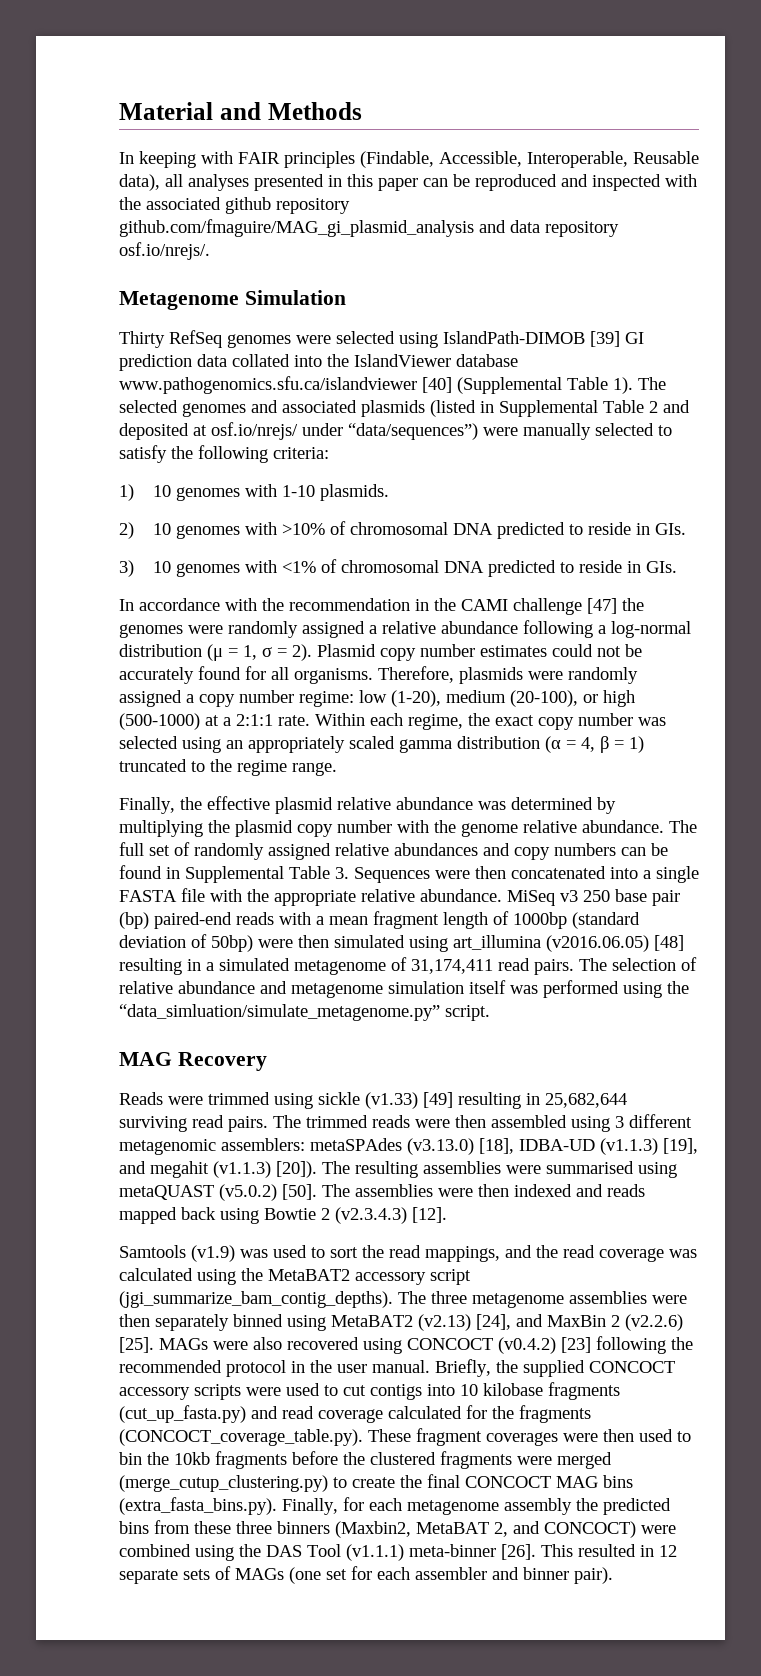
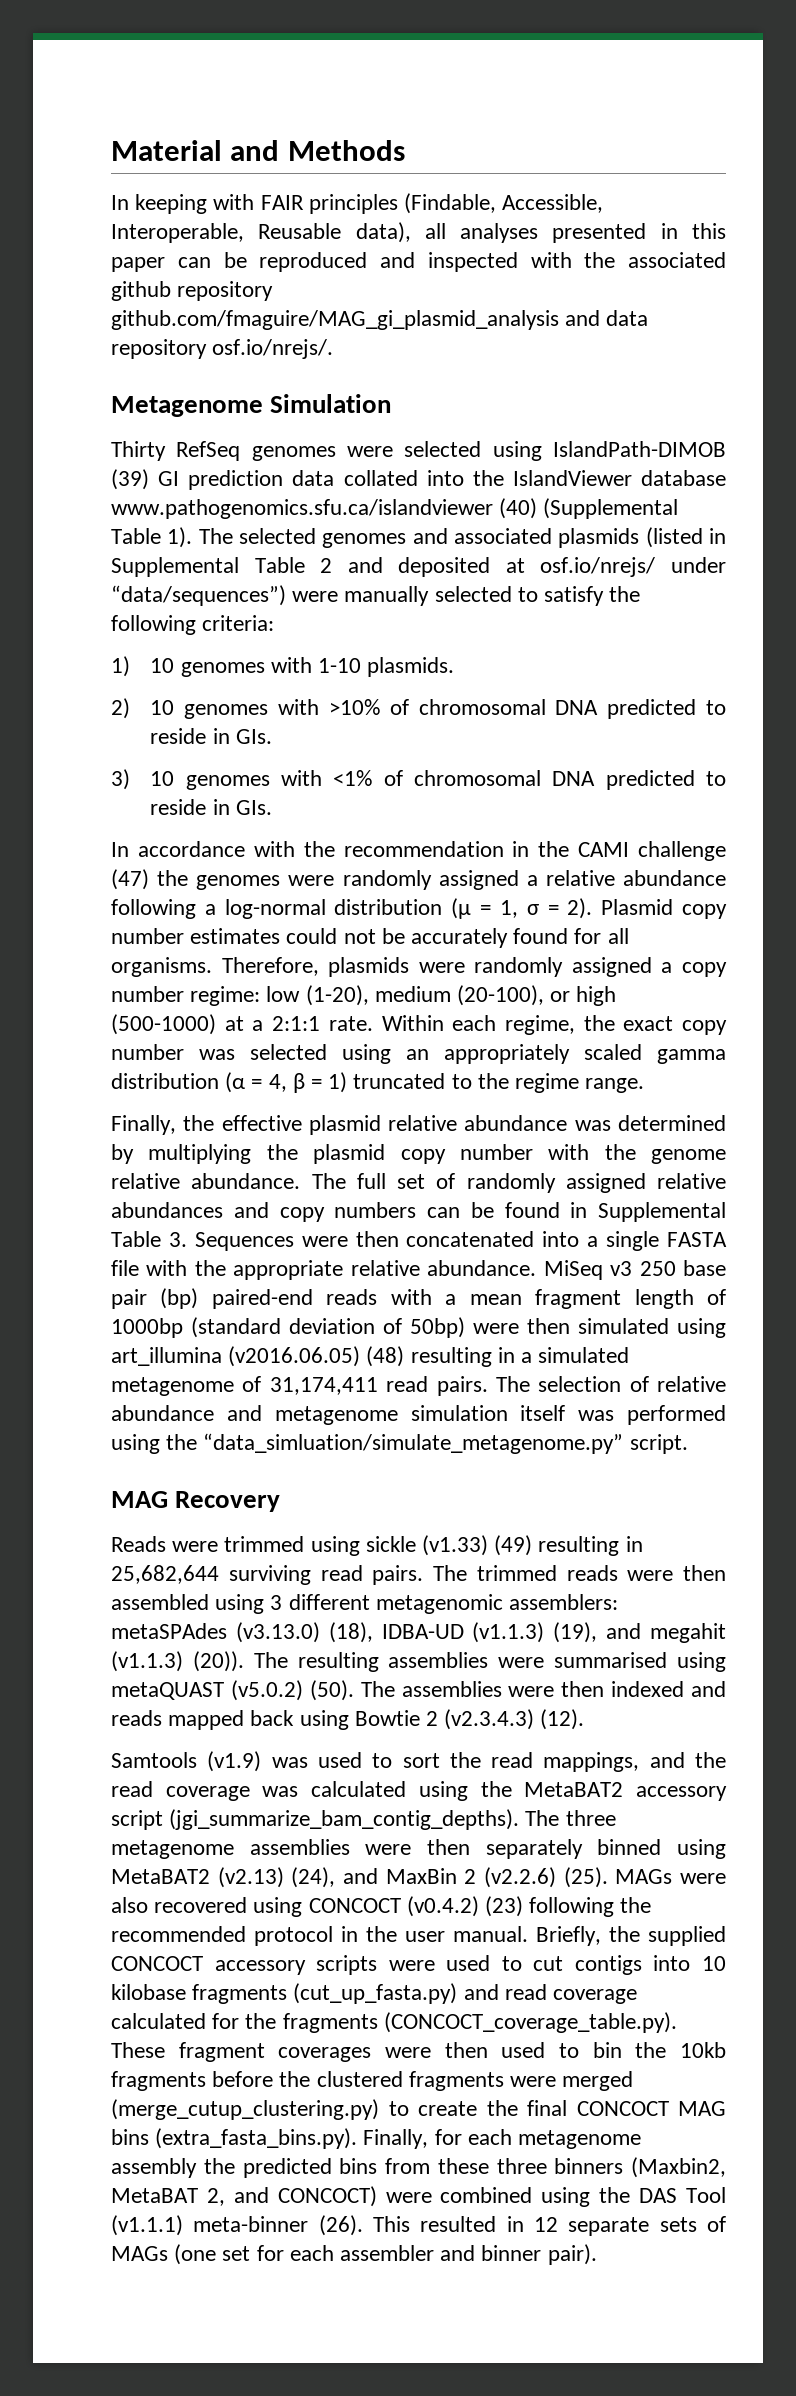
- Thirty RefSeq genomes were selected using IslandPath-DIMOB [39] GI prediction data collated into the IslandViewer database www.pathogenomics.sfu.ca/islandviewer [40] (Supplemental Table 1).
+ Thirty RefSeq genomes were selected using IslandPath-DIMOB (39) GI prediction data collated into the IslandViewer database www.pathogenomics.sfu.ca/islandviewer (40) (Supplemental Table 1).
- In accordance with the recommendation in the CAMI challenge [47] the genomes were randomly assigned a relative abundance following a log-normal distribution (μ = 1, σ = 2).
+ In accordance with the recommendation in the CAMI challenge (47) the genomes were randomly assigned a relative abundance following a log-normal distribution (μ = 1, σ = 2).
- MiSeq v3 250 base pair (bp) paired-end reads with a mean fragment length of 1000bp (standard deviation of 50bp) were then simulated using art_illumina (v2016.06.05) [48] resulting in a simulated metagenome of 31,174,411 read pairs.
+ MiSeq v3 250 base pair (bp) paired-end reads with a mean fragment length of 1000bp (standard deviation of 50bp) were then simulated using art_illumina (v2016.06.05) (48) resulting in a simulated metagenome of 31,174,411 read pairs.
- Reads were trimmed using sickle (v1.33) [49] resulting in 25,682,644 surviving read pairs.
+ Reads were trimmed using sickle (v1.33) (49) resulting in 25,682,644 surviving read pairs.
- The trimmed reads were then assembled using 3 different metagenomic assemblers: metaSPAdes (v3.13.0) [18], IDBA-UD (v1.1.3) [19], and megahit (v1.1.3) [20]).
+ The trimmed reads were then assembled using 3 different metagenomic assemblers: metaSPAdes (v3.13.0) (18), IDBA-UD (v1.1.3) (19), and megahit (v1.1.3) (20)).
- The resulting assemblies were summarised using metaQUAST (v5.0.2) [50].
+ The resulting assemblies were summarised using metaQUAST (v5.0.2) (50).
- The assemblies were then indexed and reads mapped back using Bowtie 2 (v2.3.4.3) [12].
+ The assemblies were then indexed and reads mapped back using Bowtie 2 (v2.3.4.3) (12).
- The three metagenome assemblies were then separately binned using MetaBAT2 (v2.13) [24], and MaxBin 2 (v2.2.6) [25].
+ The three metagenome assemblies were then separately binned using MetaBAT2 (v2.13) (24), and MaxBin 2 (v2.2.6) (25).
- MAGs were also recovered using CONCOCT (v0.4.2) [23] following the recommended protocol in the user manual.
+ MAGs were also recovered using CONCOCT (v0.4.2) (23) following the recommended protocol in the user manual.
- Briefly, the supplied CONCOCT accessory scripts were used to cut contigs into 10 kilobase fragments (cut_up_fasta.py) and read coverage calculated for the fragments (CONCOCT_coverage_table.py). These fragment coverages were then used to bin the 10kb fragments before the clustered fragments were merged (merge_cutup_clustering.py) to create the final CONCOCT MAG bins (extra_fasta_bins.py). Finally, for each metagenome assembly the predicted bins from these three binners (Maxbin2, MetaBAT 2, and CONCOCT) were combined using the DAS Tool (v1.1.1) meta-binner [26].
+ Briefly, the supplied CONCOCT accessory scripts were used to cut contigs into 10 kilobase fragments (cut_up_fasta.py) and read coverage calculated for the fragments (CONCOCT_coverage_table.py). These fragment coverages were then used to bin the 10kb fragments before the clustered fragments were merged (merge_cutup_clustering.py) to create the final CONCOCT MAG bins (extra_fasta_bins.py). Finally, for each metagenome assembly the predicted bins from these three binners (Maxbin2, MetaBAT 2, and CONCOCT) were combined using the DAS Tool (v1.1.1) meta-binner (26).

